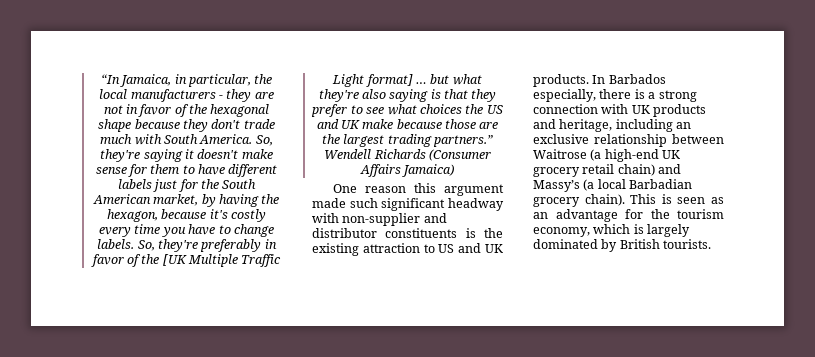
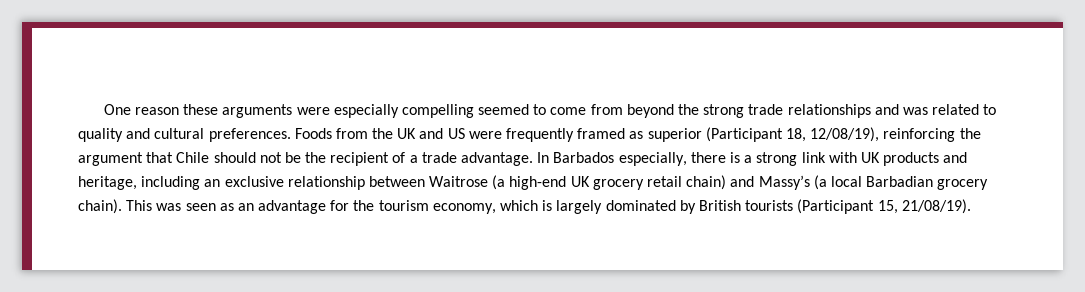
- “In Jamaica, in particular, the local manufacturers - they are not in favor of the hexagonal shape because they don't trade much with South America. So, they're saying it doesn't make sense for them to have different labels just for the South American market, by having the hexagon, because it's costly every time you have to change labels. So, they're preferably in favor of the [UK Multiple Traffic Light format] … but what they're also saying is that they prefer to see what choices the US and UK make because those are the largest trading partners.” Wendell Richards (Consumer Affairs Jamaica)
- One reason this argument made such significant headway with non-supplier and distributor constituents is the existing attraction to US and UK products.
+ One reason these arguments were especially compelling seemed to come from beyond the strong trade relationships and was related to quality and cultural preferences. Foods from the UK and US were frequently framed as superior (Participant 18, 12/08/19), reinforcing the argument that Chile should not be the recipient of a trade advantage.
- In Barbados especially, there is a strong connection with UK products and heritage, including an exclusive relationship between Waitrose (a high-end UK grocery retail chain) and Massy’s (a local Barbadian grocery chain).
+ In Barbados especially, there is a strong link with UK products and heritage, including an exclusive relationship between Waitrose (a high-end UK grocery retail chain) and Massy’s (a local Barbadian grocery chain).
- This is seen as an advantage for the tourism economy, which is largely dominated by British tourists.
+ This was seen as an advantage for the tourism economy, which is largely dominated by British tourists (Participant 15, 21/08/19).

